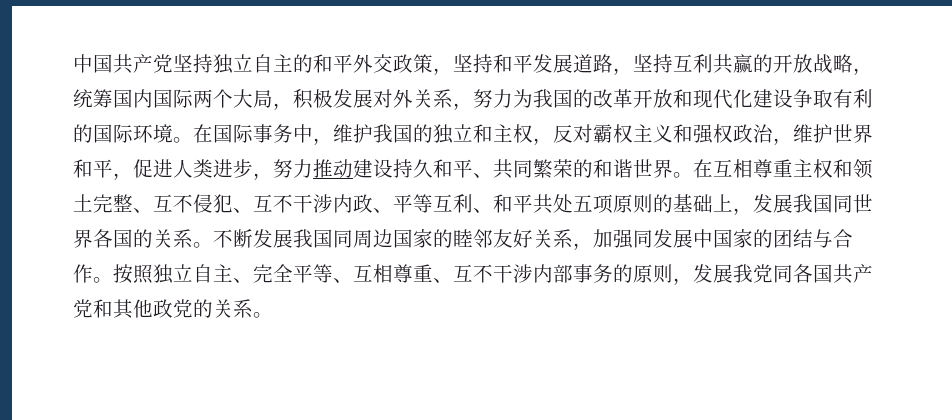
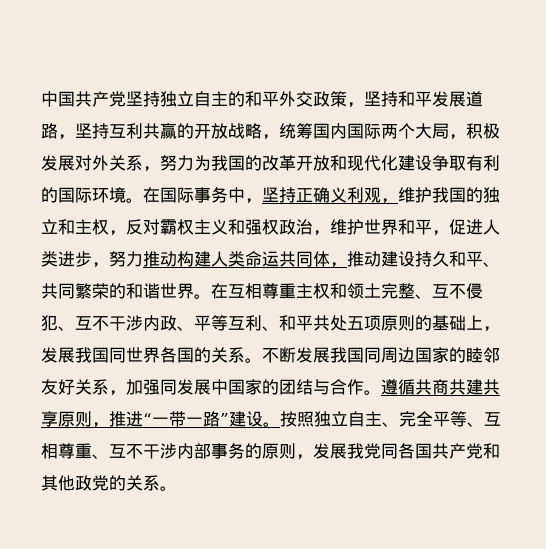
- 在国际事务中，维护我国的独立和主权，反对霸权主义和强权政治，维护世界和平，促进人类进步，努力推动建设持久和平、共同繁荣的和谐世界。
+ 在国际事务中，坚持正确义利观，维护我国的独立和主权，反对霸权主义和强权政治，维护世界和平，促进人类进步，努力推动构建人类命运共同体，推动建设持久和平、共同繁荣的和谐世界。
+ 遵循共商共建共享原则，推进“一带一路”建设。

